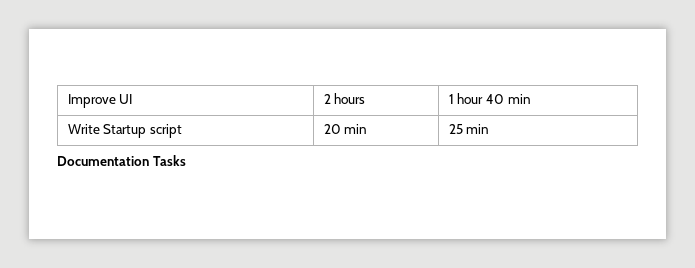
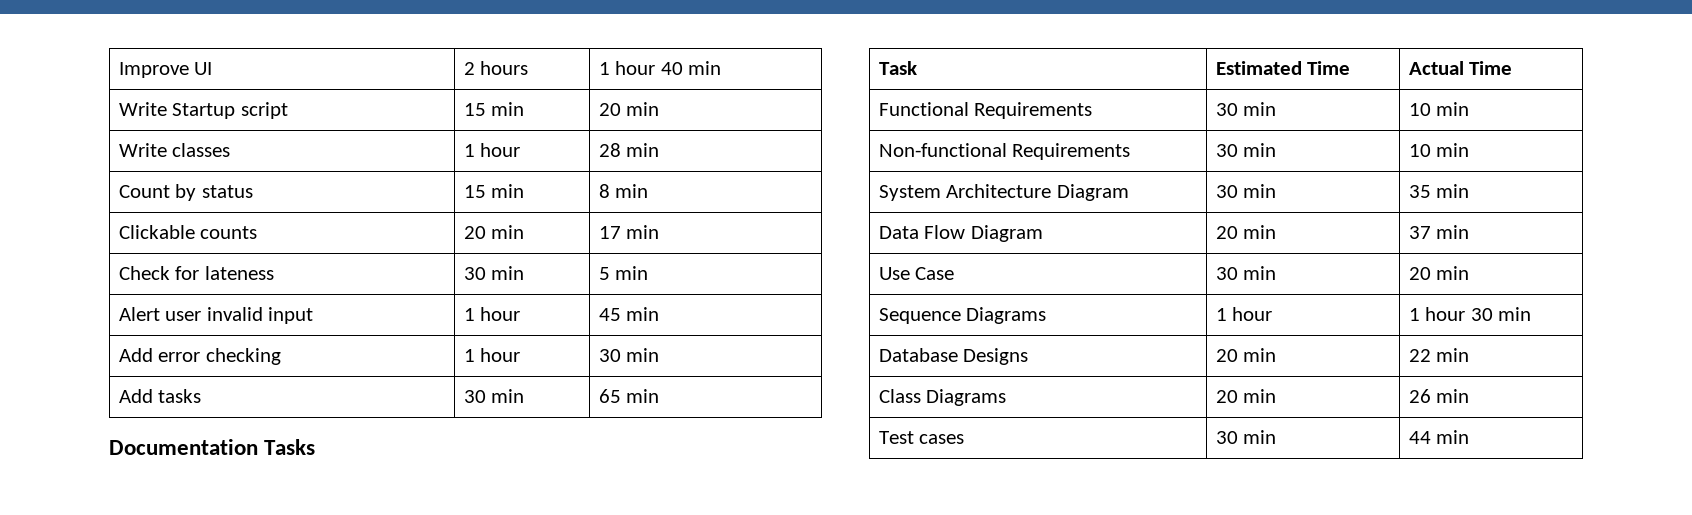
- Write Startup script | 20 min | 25 min
+ Write Startup script | 15 min | 20 min
+ Write classes | 1 hour | 28 min
+ Count by status | 15 min | 8 min
+ Clickable counts | 20 min | 17 min
+ Check for lateness | 30 min | 5 min
+ Alert user invalid input | 1 hour | 45 min
+ Add error checking | 1 hour | 30 min
+ Add tasks | 30 min | 65 min
  Documentation Tasks
+ Task | Estimated Time | Actual Time
+ Functional Requirements | 30 min | 10 min
+ Non-functional Requirements | 30 min | 10 min
+ System Architecture Diagram | 30 min | 35 min
+ Data Flow Diagram | 20 min | 37 min
+ Use Case | 30 min | 20 min
+ Sequence Diagrams | 1 hour | 1 hour 30 min
+ Database Designs | 20 min | 22 min
+ Class Diagrams | 20 min | 26 min
+ Test cases | 30 min | 44 min

